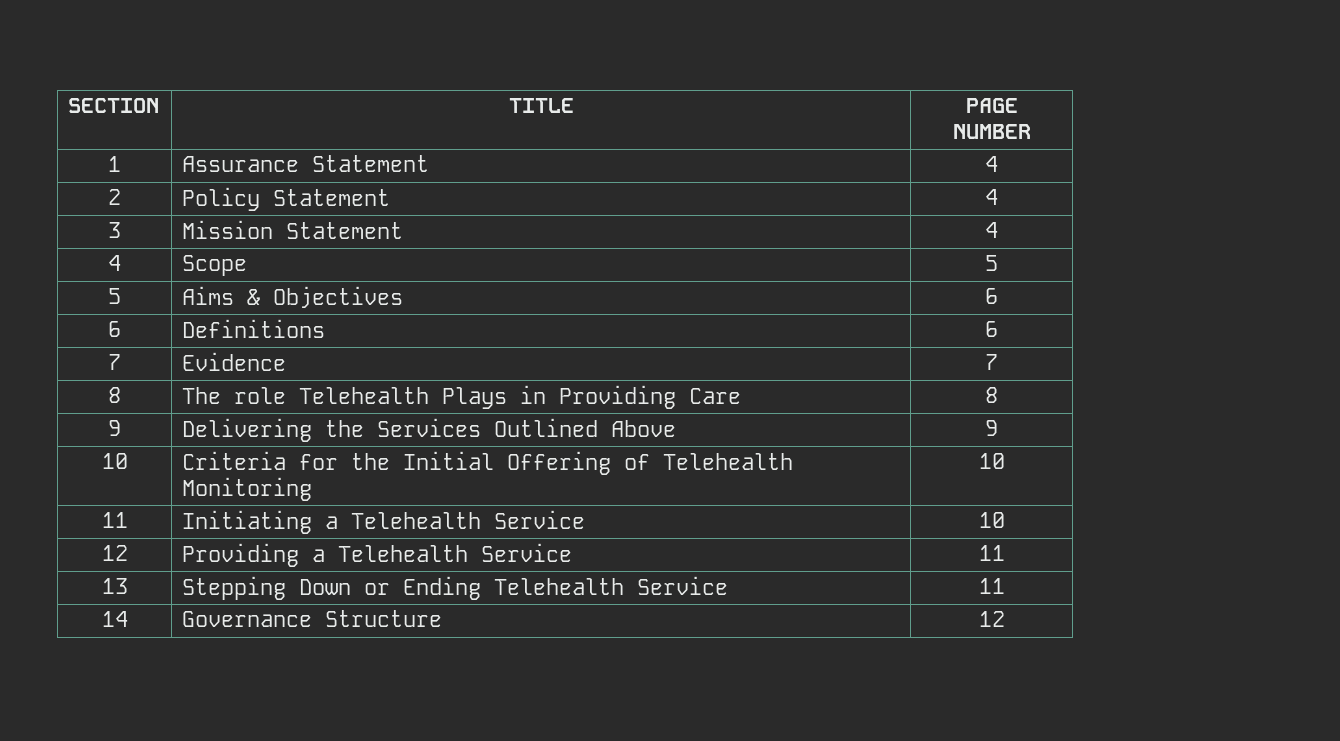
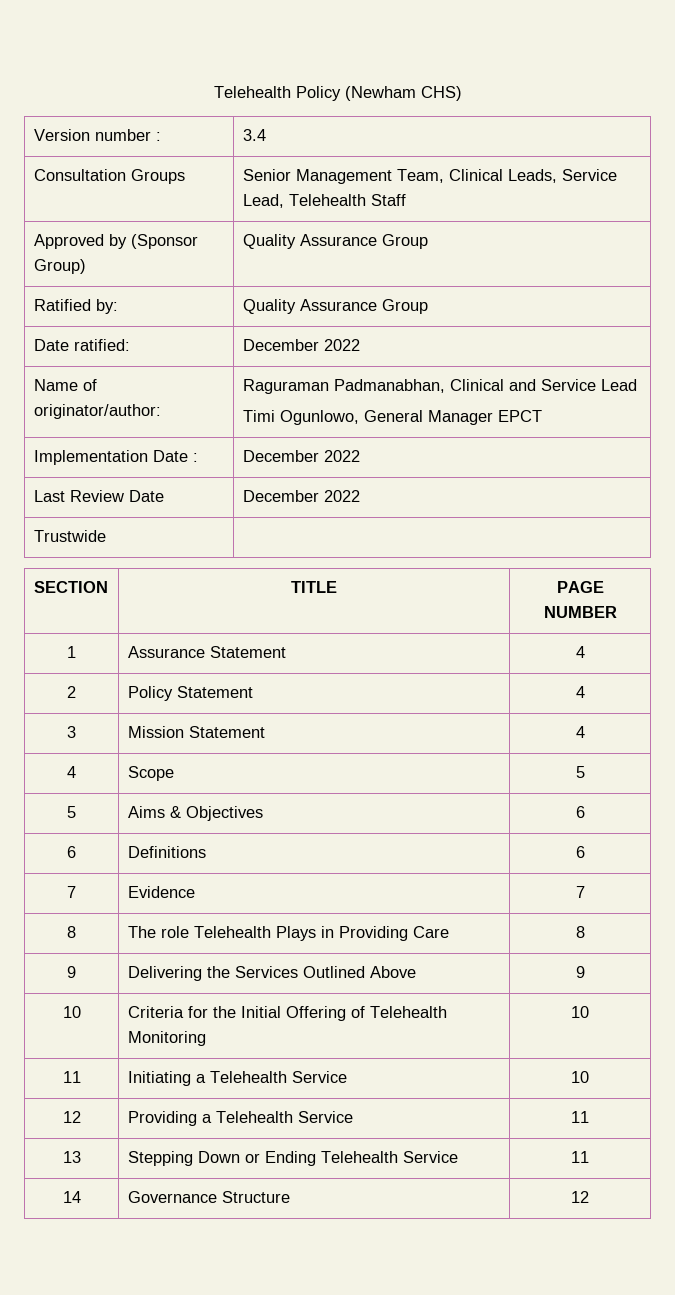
+ Telehealth Policy (Newham CHS)
+ Version number : | 3.4
+ Consultation Groups | Senior Management Team, Clinical Leads, Service Lead, Telehealth Staff
+ Approved by (Sponsor Group) | Quality Assurance Group
+ Ratified by: | Quality Assurance Group
+ Date ratified: | December 2022
+ Name of originator/author: | Raguraman Padmanabhan, Clinical and Service Lead
+ Timi Ogunlowo, General Manager EPCT
+ Implementation Date : | December 2022
+ Last Review Date | December 2022
+ Trustwide |

